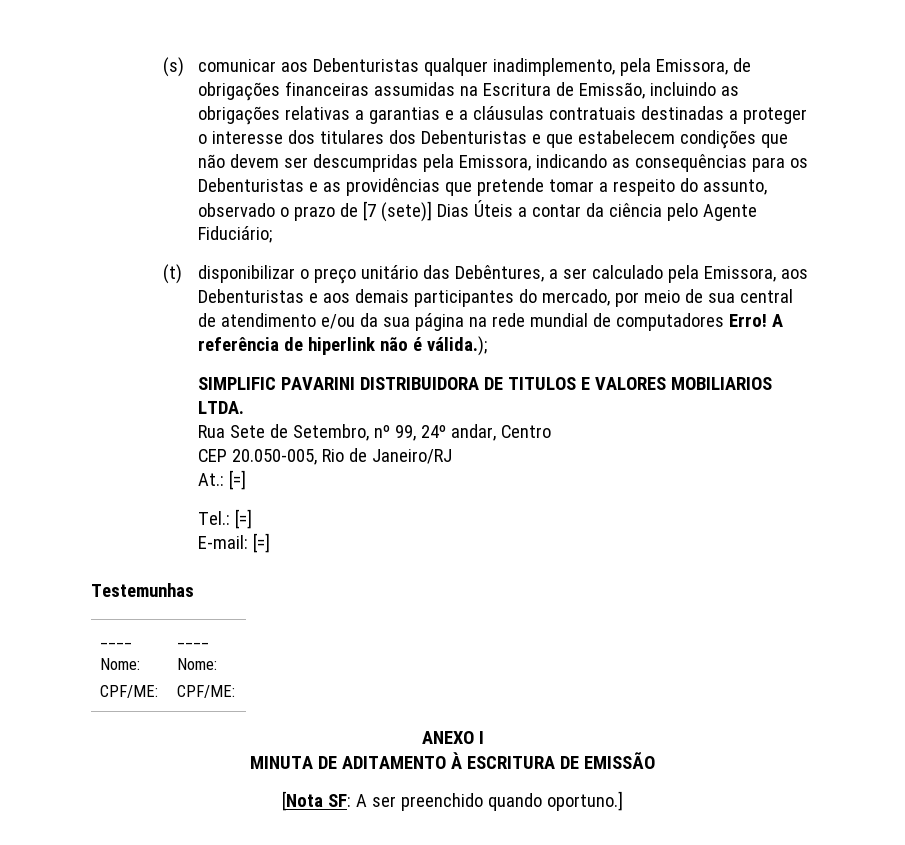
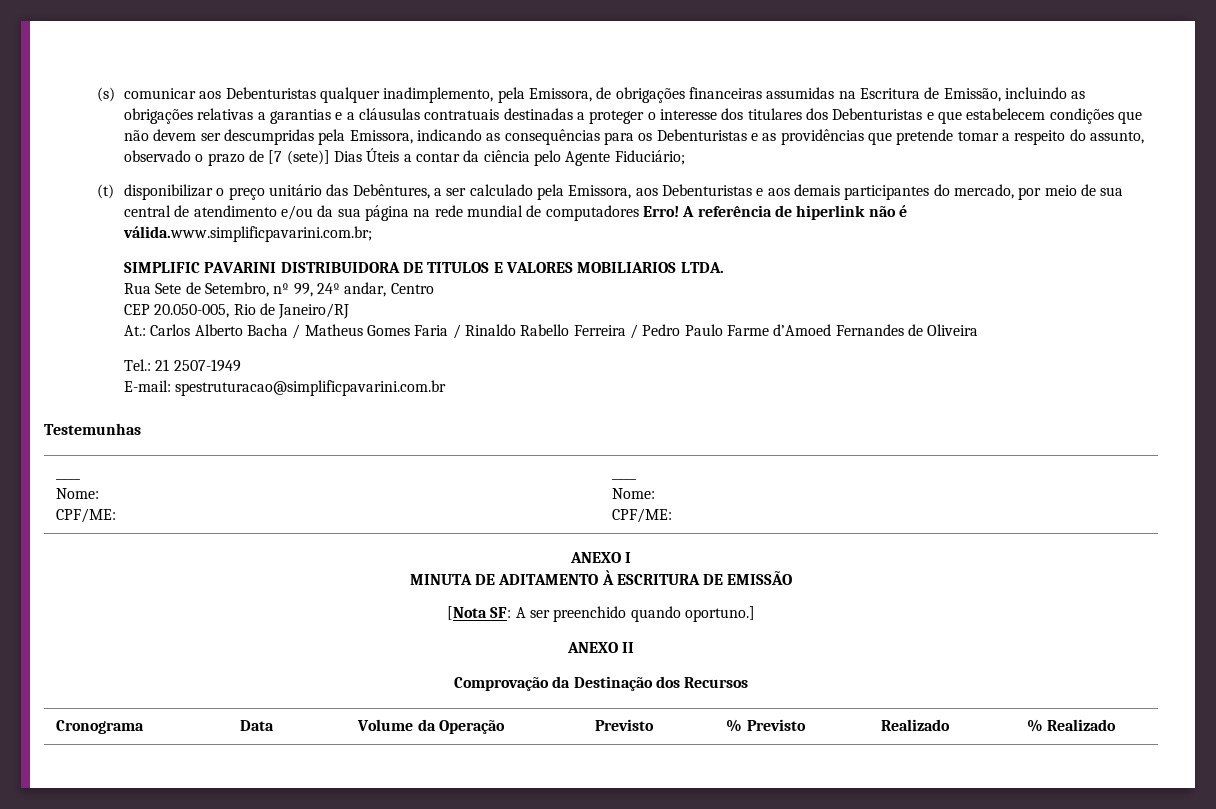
- A referência de hiperlink não é válida.);
+ A referência de hiperlink não é válida.www.simplificpavarini.com.br;
- At.: [=]
+ At.: Carlos Alberto Bacha / Matheus Gomes Faria / Rinaldo Rabello Ferreira / Pedro Paulo Farme d’Amoed Fernandes de Oliveira
- Tel.: [=]
+ Tel.: 21 2507-1949
- E-mail: [=]
+ E-mail: spestruturacao@simplificpavarini.com.br
+ ANEXO II
+ Comprovação da Destinação dos Recursos
+ Cronograma | Data | Volume da Operação | Previsto | % Previsto | Realizado | % Realizado

